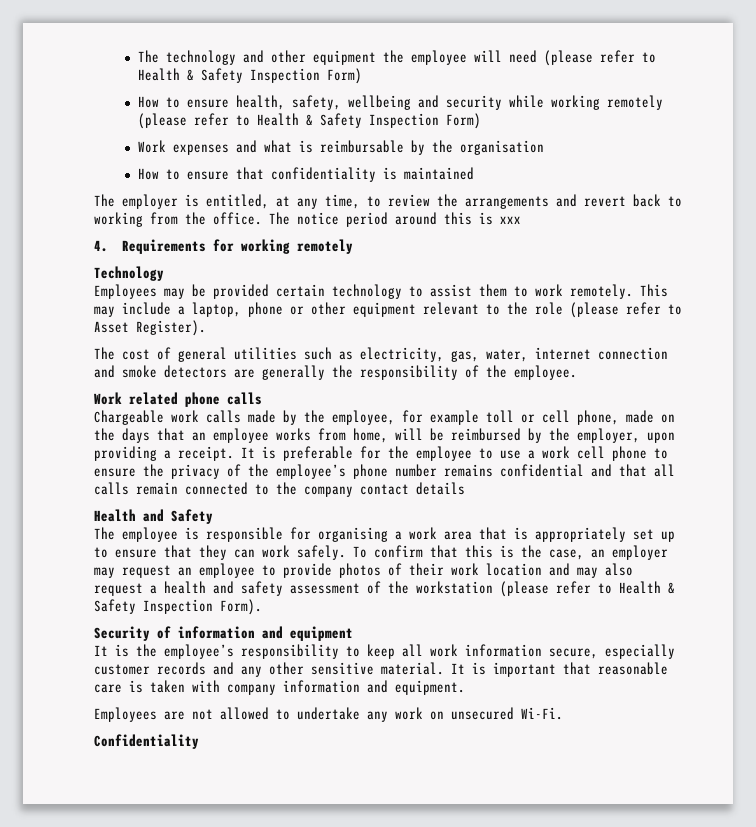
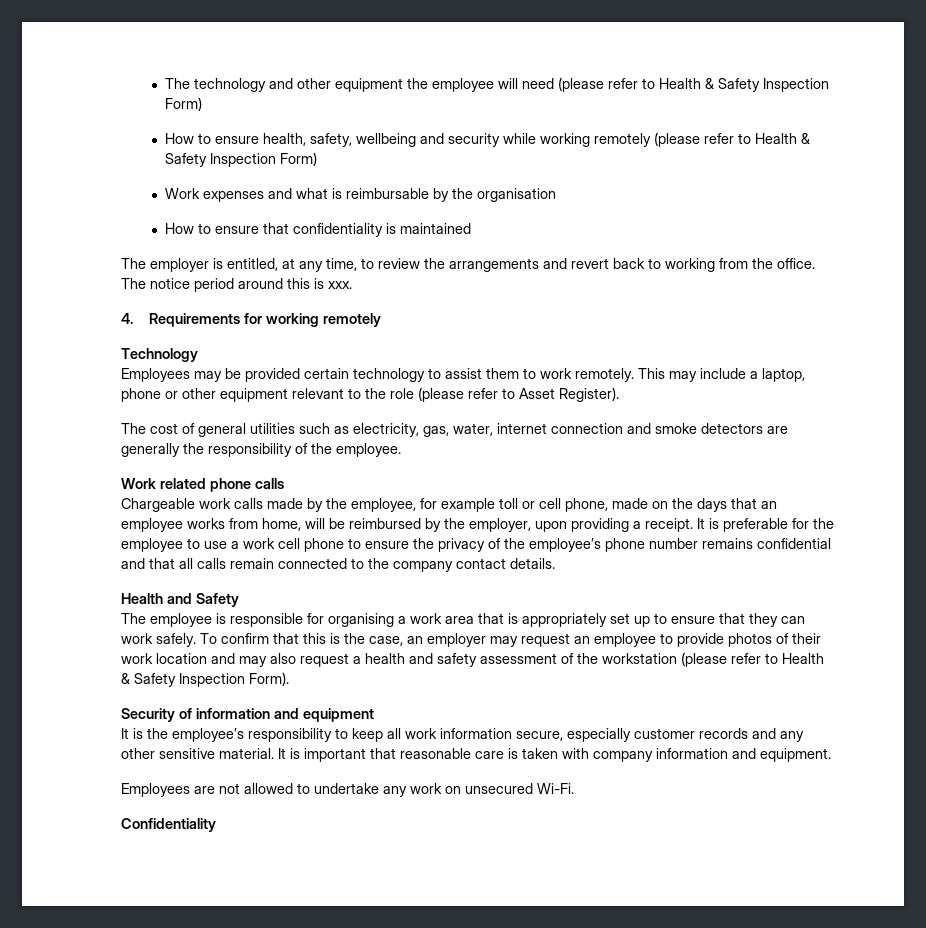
- The notice period around this is xxx
+ The notice period around this is xxx.
- It is preferable for the employee to use a work cell phone to ensure the privacy of the employee’s phone number remains confidential and that all calls remain connected to the company contact details
+ It is preferable for the employee to use a work cell phone to ensure the privacy of the employee’s phone number remains confidential and that all calls remain connected to the company contact details.

